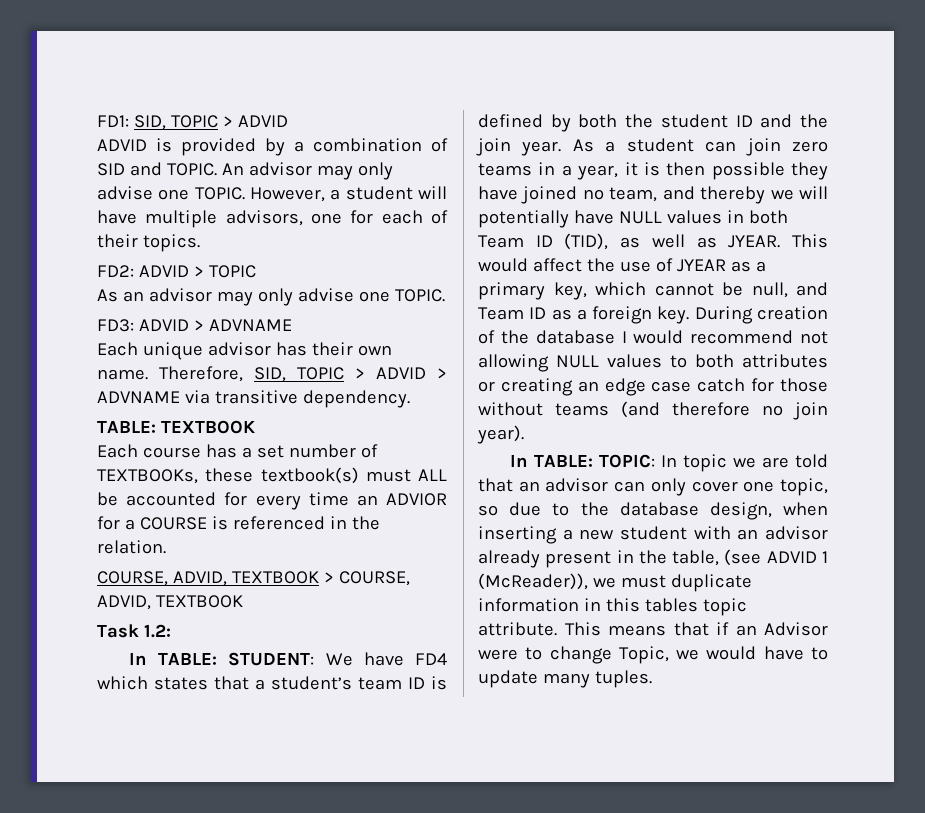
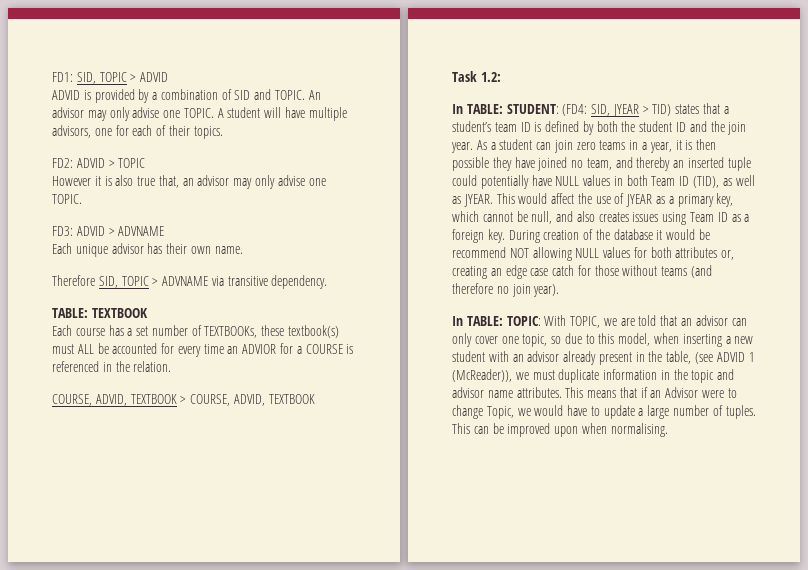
- However, a student will have multiple advisors, one for each of their topics.
+ A student will have multiple advisors, one for each of their topics.
- As an advisor may only advise one TOPIC.
+ However it is also true that, an advisor may only advise one TOPIC.
- Each unique advisor has their own name. Therefore, SID, TOPIC > ADVID > ADVNAME via transitive dependency.
+ Each unique advisor has their own name.
+ Therefore SID, TOPIC > ADVNAME via transitive dependency.
- In TABLE: STUDENT: We have FD4 which states that a student’s team ID is defined by both the student ID and the join year.
+ In TABLE: STUDENT: (FD4: SID, JYEAR > TID) states that a student’s team ID is defined by both the student ID and the join year.
- As a student can join zero teams in a year, it is then possible they have joined no team, and thereby we will potentially have NULL values in both Team ID (TID), as well as JYEAR.
+ As a student can join zero teams in a year, it is then possible they have joined no team, and thereby an inserted tuple could potentially have NULL values in both Team ID (TID), as well as JYEAR.
- This would affect the use of JYEAR as a primary key, which cannot be null, and Team ID as a foreign key.
+ This would affect the use of JYEAR as a primary key, which cannot be null, and also creates issues using Team ID as a foreign key.
- During creation of the database I would recommend not allowing NULL values to both attributes or creating an edge case catch for those without teams (and therefore no join year).
+ During creation of the database it would be recommend NOT allowing NULL values for both attributes or, creating an edge case catch for those without teams (and therefore no join year).
- In TABLE: TOPIC: In topic we are told that an advisor can only cover one topic, so due to the database design, when inserting a new student with an advisor already present in the table, (see ADVID 1 (McReader)), we must duplicate information in this tables topic attribute.
+ In TABLE: TOPIC: With TOPIC, we are told that an advisor can only cover one topic, so due to this model, when inserting a new student with an advisor already present in the table, (see ADVID 1 (McReader)), we must duplicate information in the topic and advisor name attributes.
- This means that if an Advisor were to change Topic, we would have to update many tuples.
+ This means that if an Advisor were to change Topic, we would have to update a large number of tuples. This can be improved upon when normalising.

